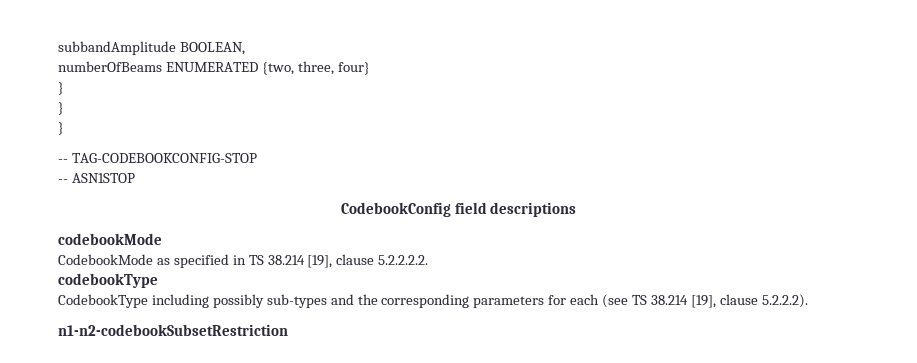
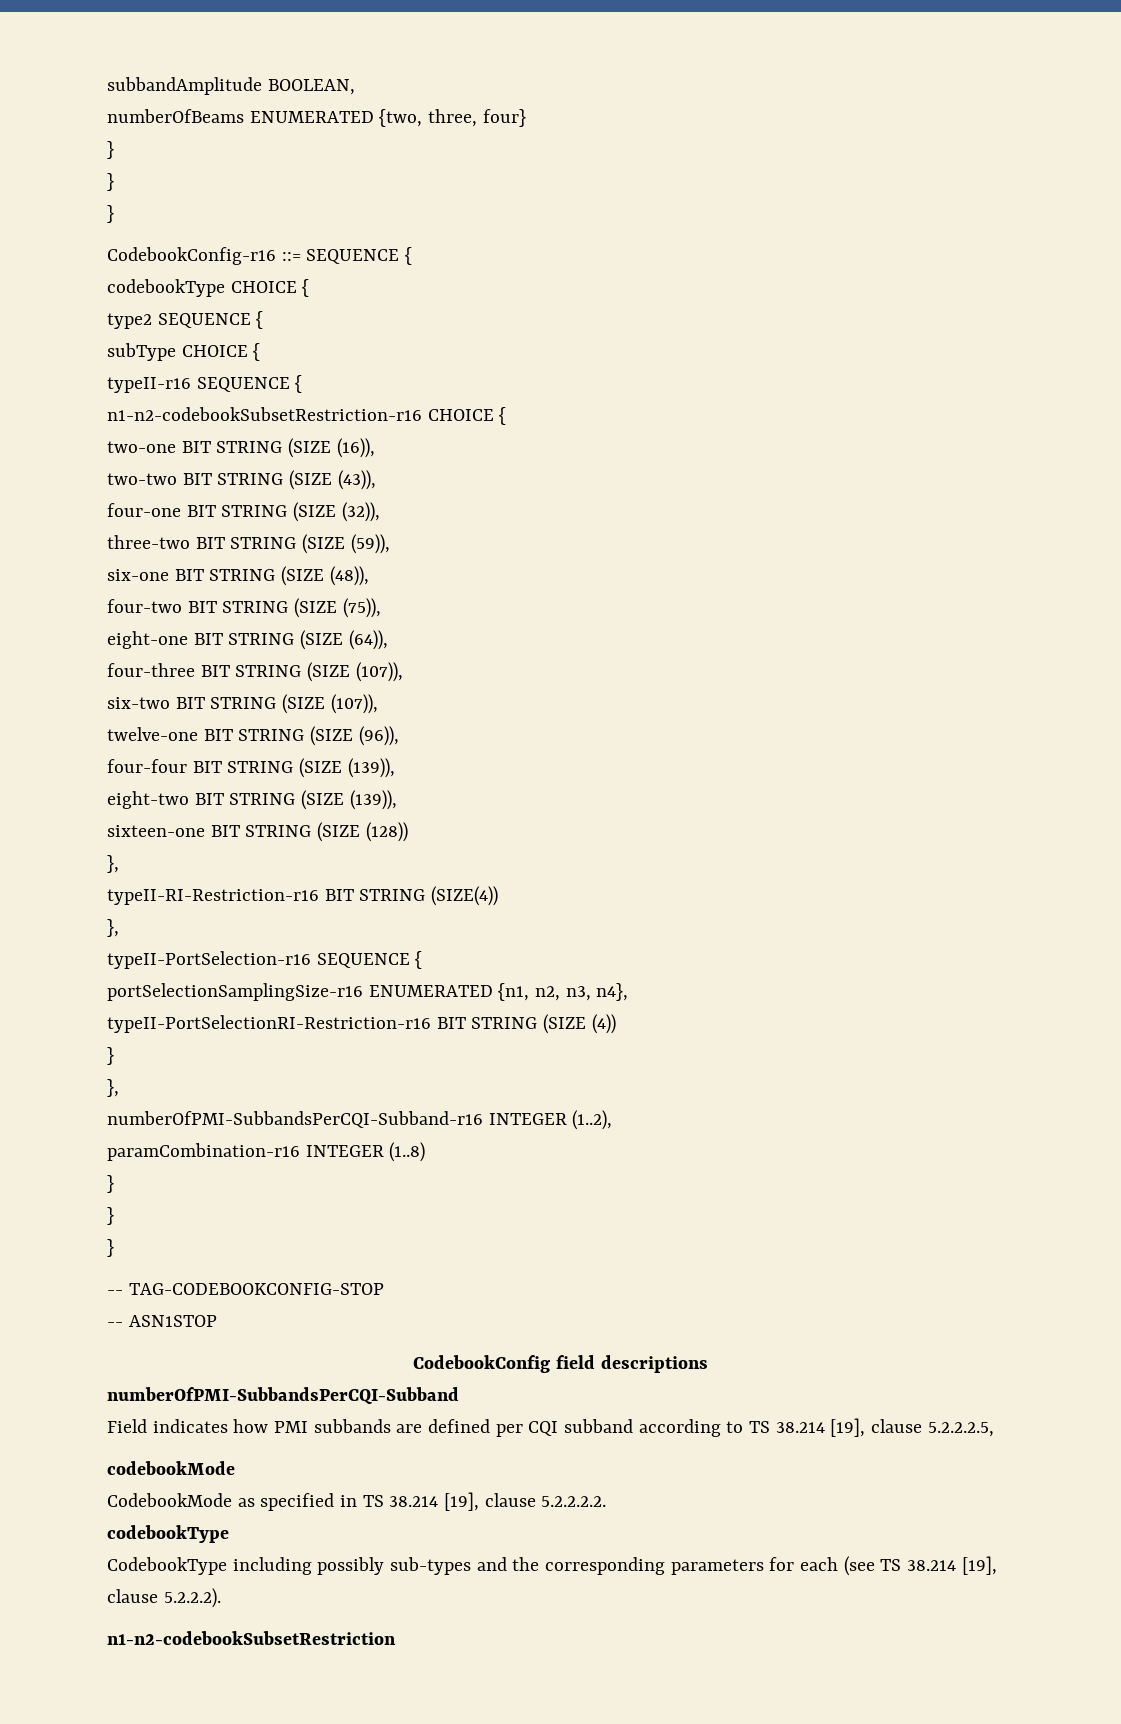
+ CodebookConfig-r16 ::= SEQUENCE {
+ codebookType CHOICE {
+ type2 SEQUENCE {
+ subType CHOICE {
+ typeII-r16 SEQUENCE {
+ n1-n2-codebookSubsetRestriction-r16 CHOICE {
+ two-one BIT STRING (SIZE (16)),
+ two-two BIT STRING (SIZE (43)),
+ four-one BIT STRING (SIZE (32)),
+ three-two BIT STRING (SIZE (59)),
+ six-one BIT STRING (SIZE (48)),
+ four-two BIT STRING (SIZE (75)),
+ eight-one BIT STRING (SIZE (64)),
+ four-three BIT STRING (SIZE (107)),
+ six-two BIT STRING (SIZE (107)),
+ twelve-one BIT STRING (SIZE (96)),
+ four-four BIT STRING (SIZE (139)),
+ eight-two BIT STRING (SIZE (139)),
+ sixteen-one BIT STRING (SIZE (128))
+ },
+ typeII-RI-Restriction-r16 BIT STRING (SIZE(4))
+ },
+ typeII-PortSelection-r16 SEQUENCE {
+ portSelectionSamplingSize-r16 ENUMERATED {n1, n2, n3, n4},
+ typeII-PortSelectionRI-Restriction-r16 BIT STRING (SIZE (4))
+ }
+ },
+ numberOfPMI-SubbandsPerCQI-Subband-r16 INTEGER (1..2),
+ paramCombination-r16 INTEGER (1..8)
+ }
+ }
+ }
+ numberOfPMI-SubbandsPerCQI-Subband
+ Field indicates how PMI subbands are defined per CQI subband according to TS 38.214 [19], clause 5.2.2.2.5,

